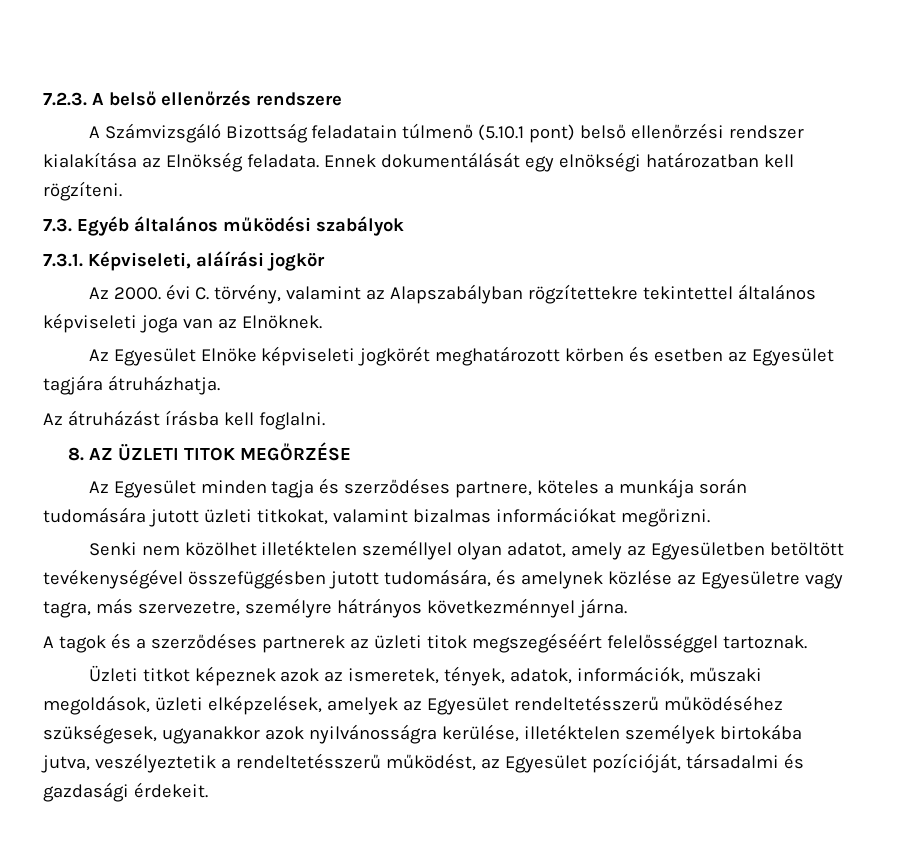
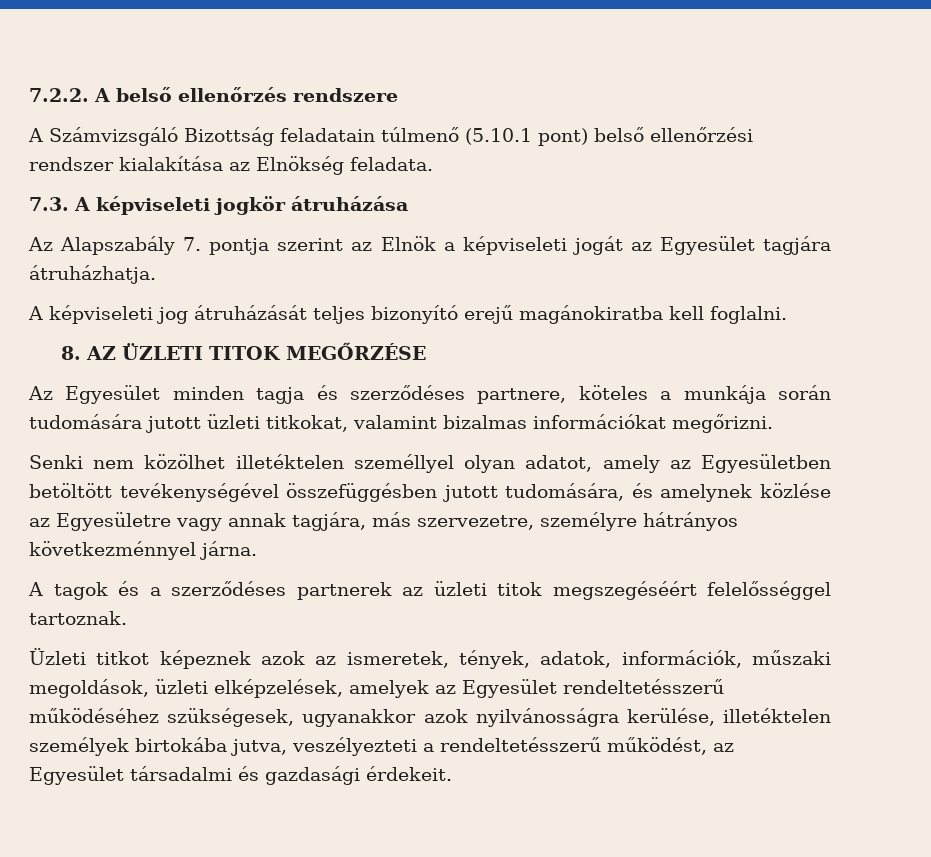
- 7.2.3. A belső ellenőrzés rendszere
+ 7.2.2. A belső ellenőrzés rendszere
- A Számvizsgáló Bizottság feladatain túlmenő (5.10.1 pont) belső ellenőrzési rendszer kialakítása az Elnökség feladata. Ennek dokumentálását egy elnökségi határozatban kell rögzíteni.
- 7.3. Egyéb általános működési szabályok
- 7.3.1. Képviseleti, aláírási jogkör
- Az 2000. évi C. törvény, valamint az Alapszabályban rögzítettekre tekintettel általános képviseleti joga van az Elnöknek.
- Az Egyesület Elnöke képviseleti jogkörét meghatározott körben és esetben az Egyesület tagjára átruházhatja.
- Az átruházást írásba kell foglalni.
+ A Számvizsgáló Bizottság feladatain túlmenő (5.10.1 pont) belső ellenőrzési rendszer kialakítása az Elnökség feladata.
+ 7.3. A képviseleti jogkör átruházása
+ Az Alapszabály 7. pontja szerint az Elnök a képviseleti jogát az Egyesület tagjára átruházhatja.
+ A képviseleti jog átruházását teljes bizonyító erejű magánokiratba kell foglalni.
- Senki nem közölhet illetéktelen személlyel olyan adatot, amely az Egyesületben betöltött tevékenységével összefüggésben jutott tudomására, és amelynek közlése az Egyesületre vagy tagra, más szervezetre, személyre hátrányos következménnyel járna.
+ Senki nem közölhet illetéktelen személlyel olyan adatot, amely az Egyesületben betöltött tevékenységével összefüggésben jutott tudomására, és amelynek közlése az Egyesületre vagy annak tagjára, más szervezetre, személyre hátrányos következménnyel járna.
- Üzleti titkot képeznek azok az ismeretek, tények, adatok, információk, műszaki megoldások, üzleti elképzelések, amelyek az Egyesület rendeltetésszerű működéséhez szükségesek, ugyanakkor azok nyilvánosságra kerülése, illetéktelen személyek birtokába jutva, veszélyeztetik a rendeltetésszerű működést, az Egyesület pozícióját, társadalmi és gazdasági érdekeit.
+ Üzleti titkot képeznek azok az ismeretek, tények, adatok, információk, műszaki megoldások, üzleti elképzelések, amelyek az Egyesület rendeltetésszerű működéséhez szükségesek, ugyanakkor azok nyilvánosságra kerülése, illetéktelen személyek birtokába jutva, veszélyezteti a rendeltetésszerű működést, az Egyesület társadalmi és gazdasági érdekeit.

